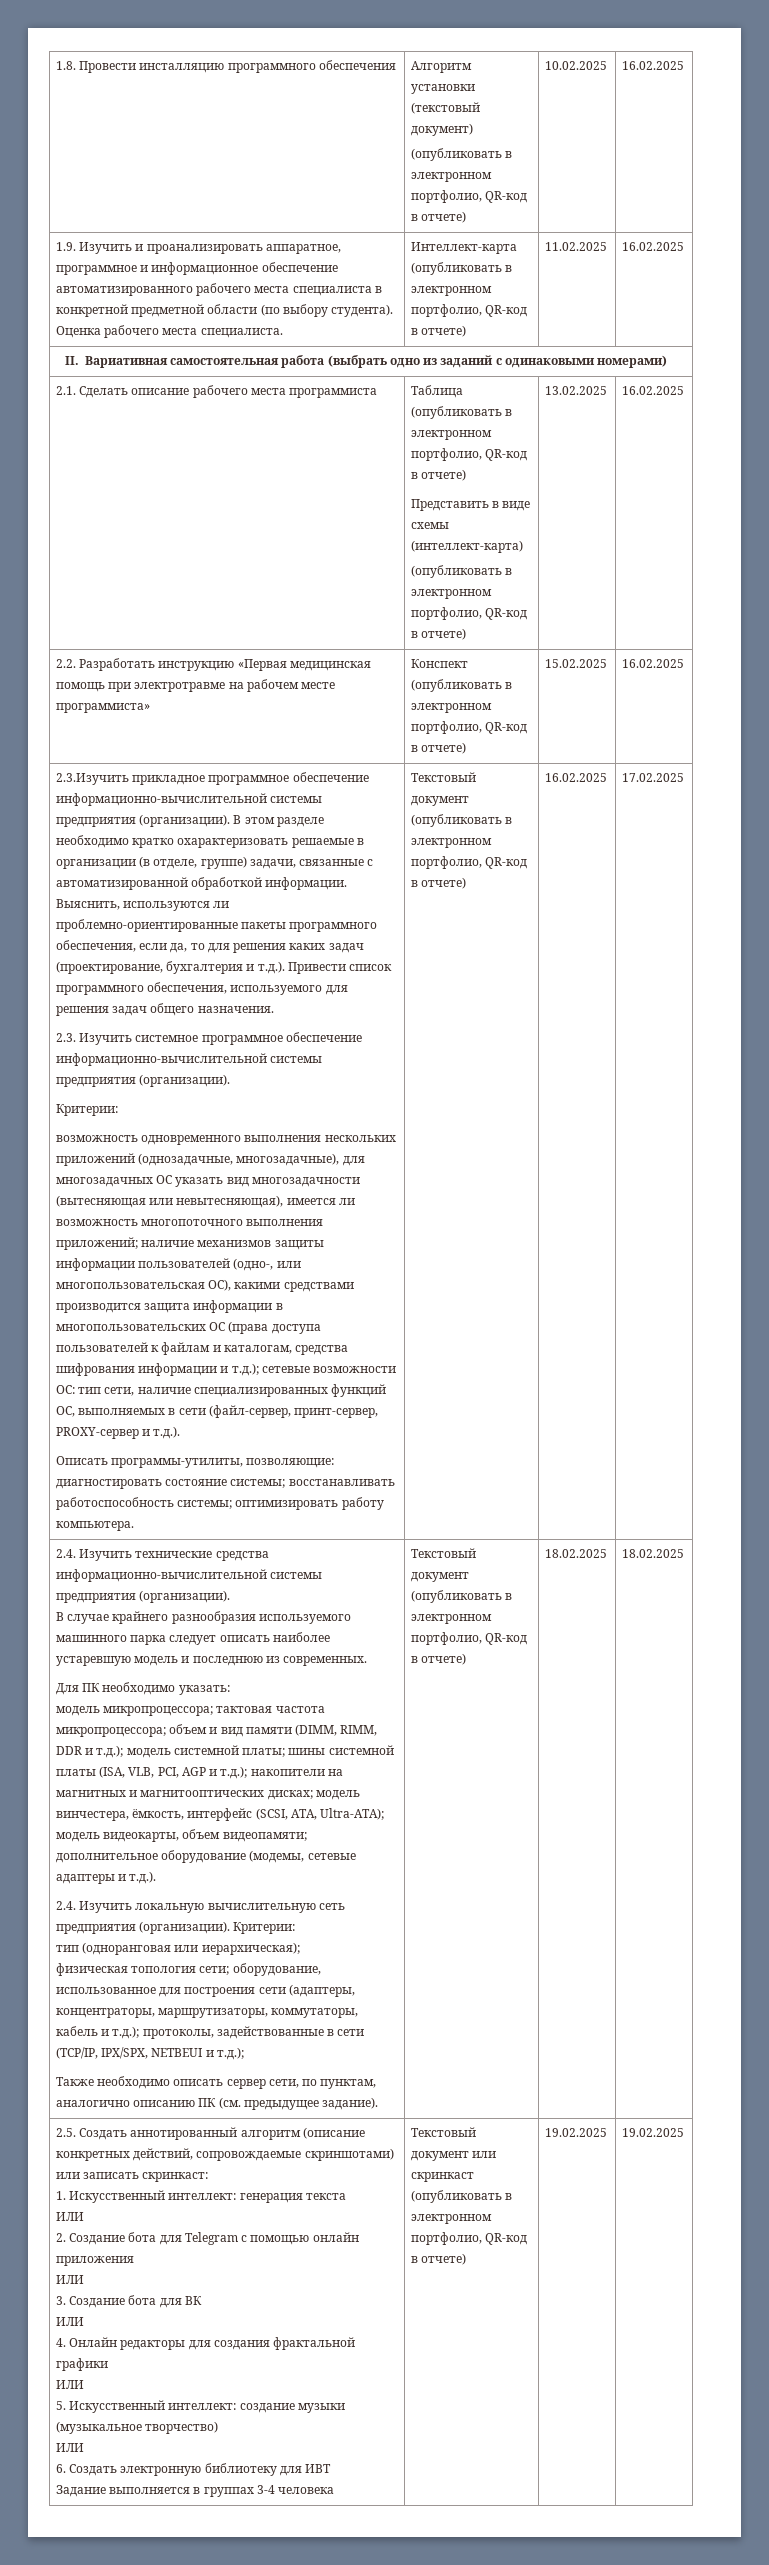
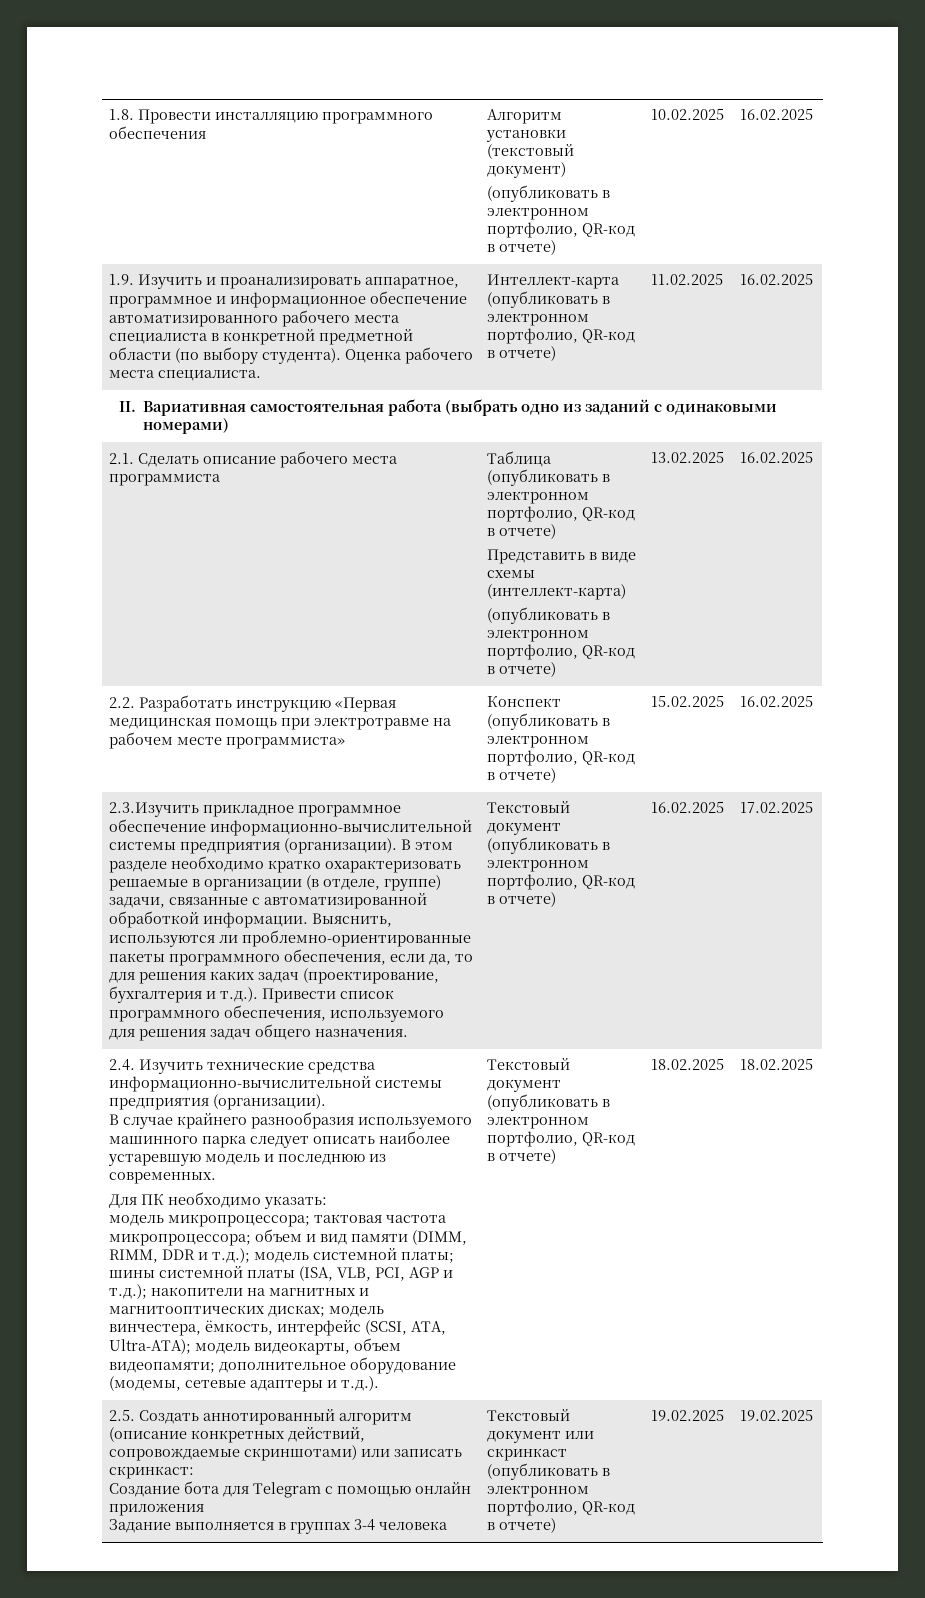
- 2.3. Изучить системное программное обеспечение информационно-вычислительной системы предприятия (организации).
- Критерии:
- возможность одновременного выполнения нескольких приложений (однозадачные, многозадачные), для многозадачных ОС указать вид многозадачности (вытесняющая или невытесняющая), имеется ли возможность многопоточного выполнения приложений; наличие механизмов защиты информации пользователей (одно-, или многопользовательская ОС), какими средствами производится защита информации в многопользовательских ОС (права доступа пользователей к файлам и каталогам, средства шифрования информации и т.д.); сетевые возможности ОС: тип сети, наличие специализированных функций ОС, выполняемых в сети (файл-сервер, принт-сервер, PROXY-сервер и т.д.).
- Описать программы-утилиты, позволяющие: диагностировать состояние системы; восстанавливать работоспособность системы; оптимизировать работу компьютера.
- 2.4. Изучить локальную вычислительную сеть предприятия (организации). Критерии:
- тип (одноранговая или иерархическая);
- физическая топология сети; оборудование, использованное для построения сети (адаптеры, концентраторы, маршрутизаторы, коммутаторы, кабель и т.д.); протоколы, задействованные в сети (TCP/IP, IPX/SPX, NETBEUI и т.д.);
- Также необходимо описать сервер сети, по пунктам, аналогично описанию ПК (см. предыдущее задание).
- 1. Искусственный интеллект: генерация текста
- ИЛИ
- 2. Создание бота для Telegram с помощью онлайн приложения
- ИЛИ
- 3. Создание бота для ВК
- ИЛИ
- 4. Онлайн редакторы для создания фрактальной графики
- ИЛИ
- 5. Искусственный интеллект: создание музыки (музыкальное творчество)
- ИЛИ
- 6. Создать электронную библиотеку для ИВТ
+ Создание бота для Telegram с помощью онлайн приложения

